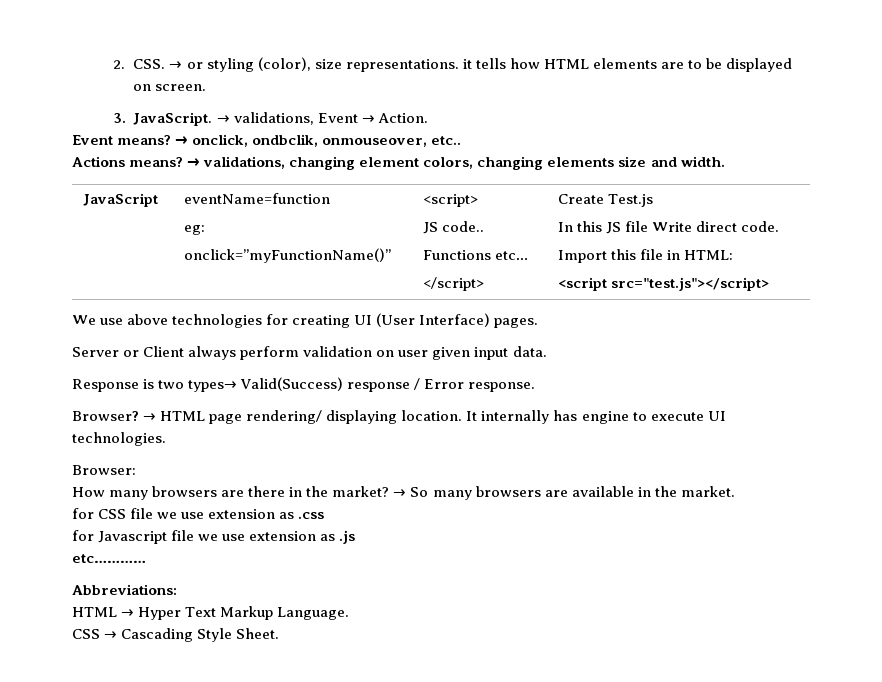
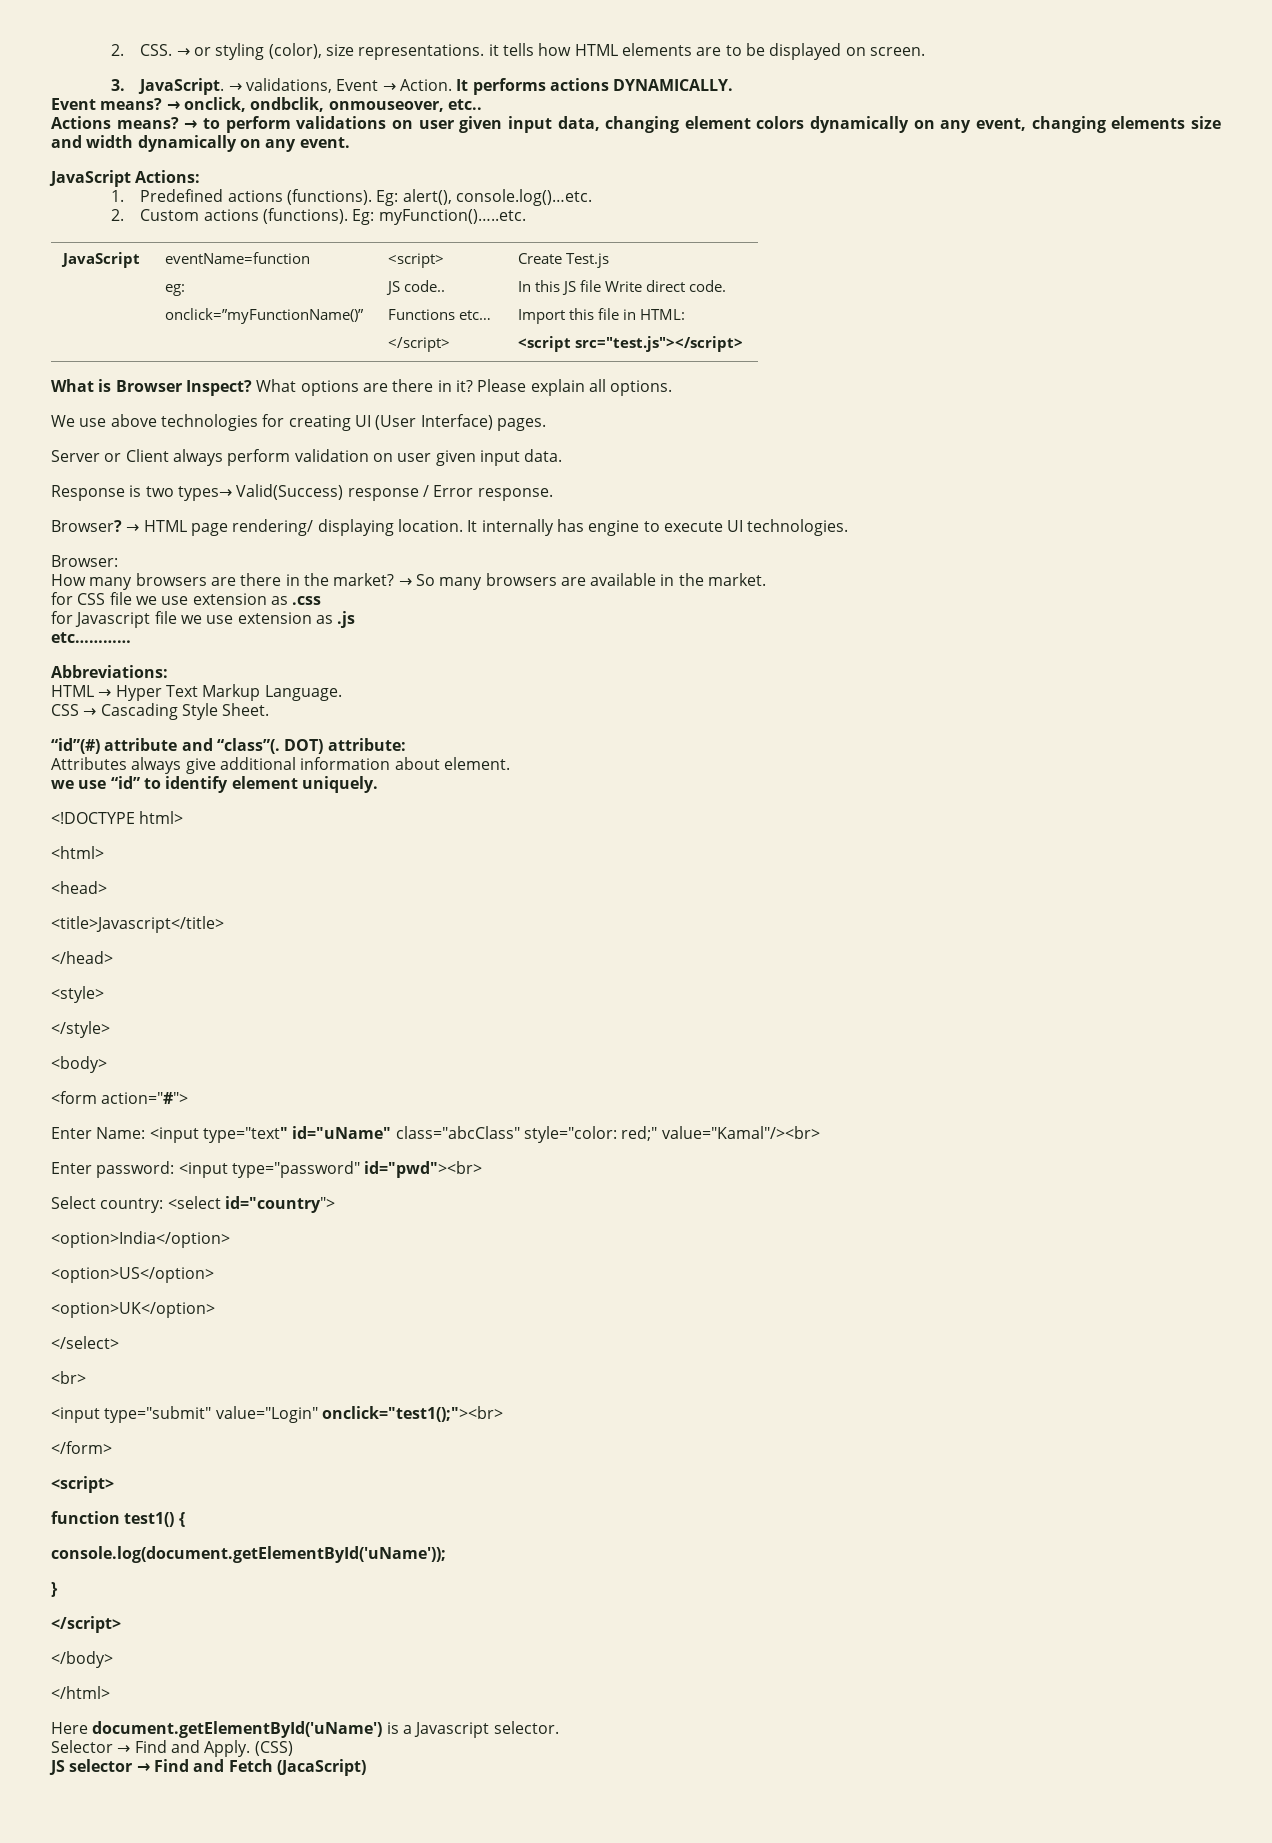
+ It performs actions DYNAMICALLY.
- → validations, changing element colors, changing elements size and width.
+ → to perform validations on user given input data, changing element colors dynamically on any event, changing elements size and width dynamically on any event.
+ JavaScript Actions:
+ 1. Predefined actions (functions). Eg: alert(), console.log()…etc.
+ 2. Custom actions (functions). Eg: myFunction()…..etc.
+ What is Browser Inspect? What options are there in it? Please explain all options.
+ “id”(#) attribute and “class”(. DOT) attribute:
+ Attributes always give additional information about element.
+ we use “id” to identify element uniquely.
+ <!DOCTYPE html>
+ <html>
+ <head>
+ <title>Javascript</title>
+ </head>
+ <style>
+ </style>
+ <body>
+ <form action="#">
+ Enter Name: <input type="text" id="uName" class="abcClass" style="color: red;" value="Kamal"/><br>
+ Enter password: <input type="password" id="pwd"><br>
+ Select country: <select id="country">
+ <option>India</option>
+ <option>US</option>
+ <option>UK</option>
+ </select>
+ <br>
+ <input type="submit" value="Login" onclick="test1();"><br>
+ </form>
+ <script>
+ function test1() {
+ console.log(document.getElementById('uName'));
+ }
+ </script>
+ </body>
+ </html>
+ Here document.getElementById('uName') is a Javascript selector.
+ Selector → Find and Apply. (CSS)
+ JS selector → Find and Fetch (JacaScript)

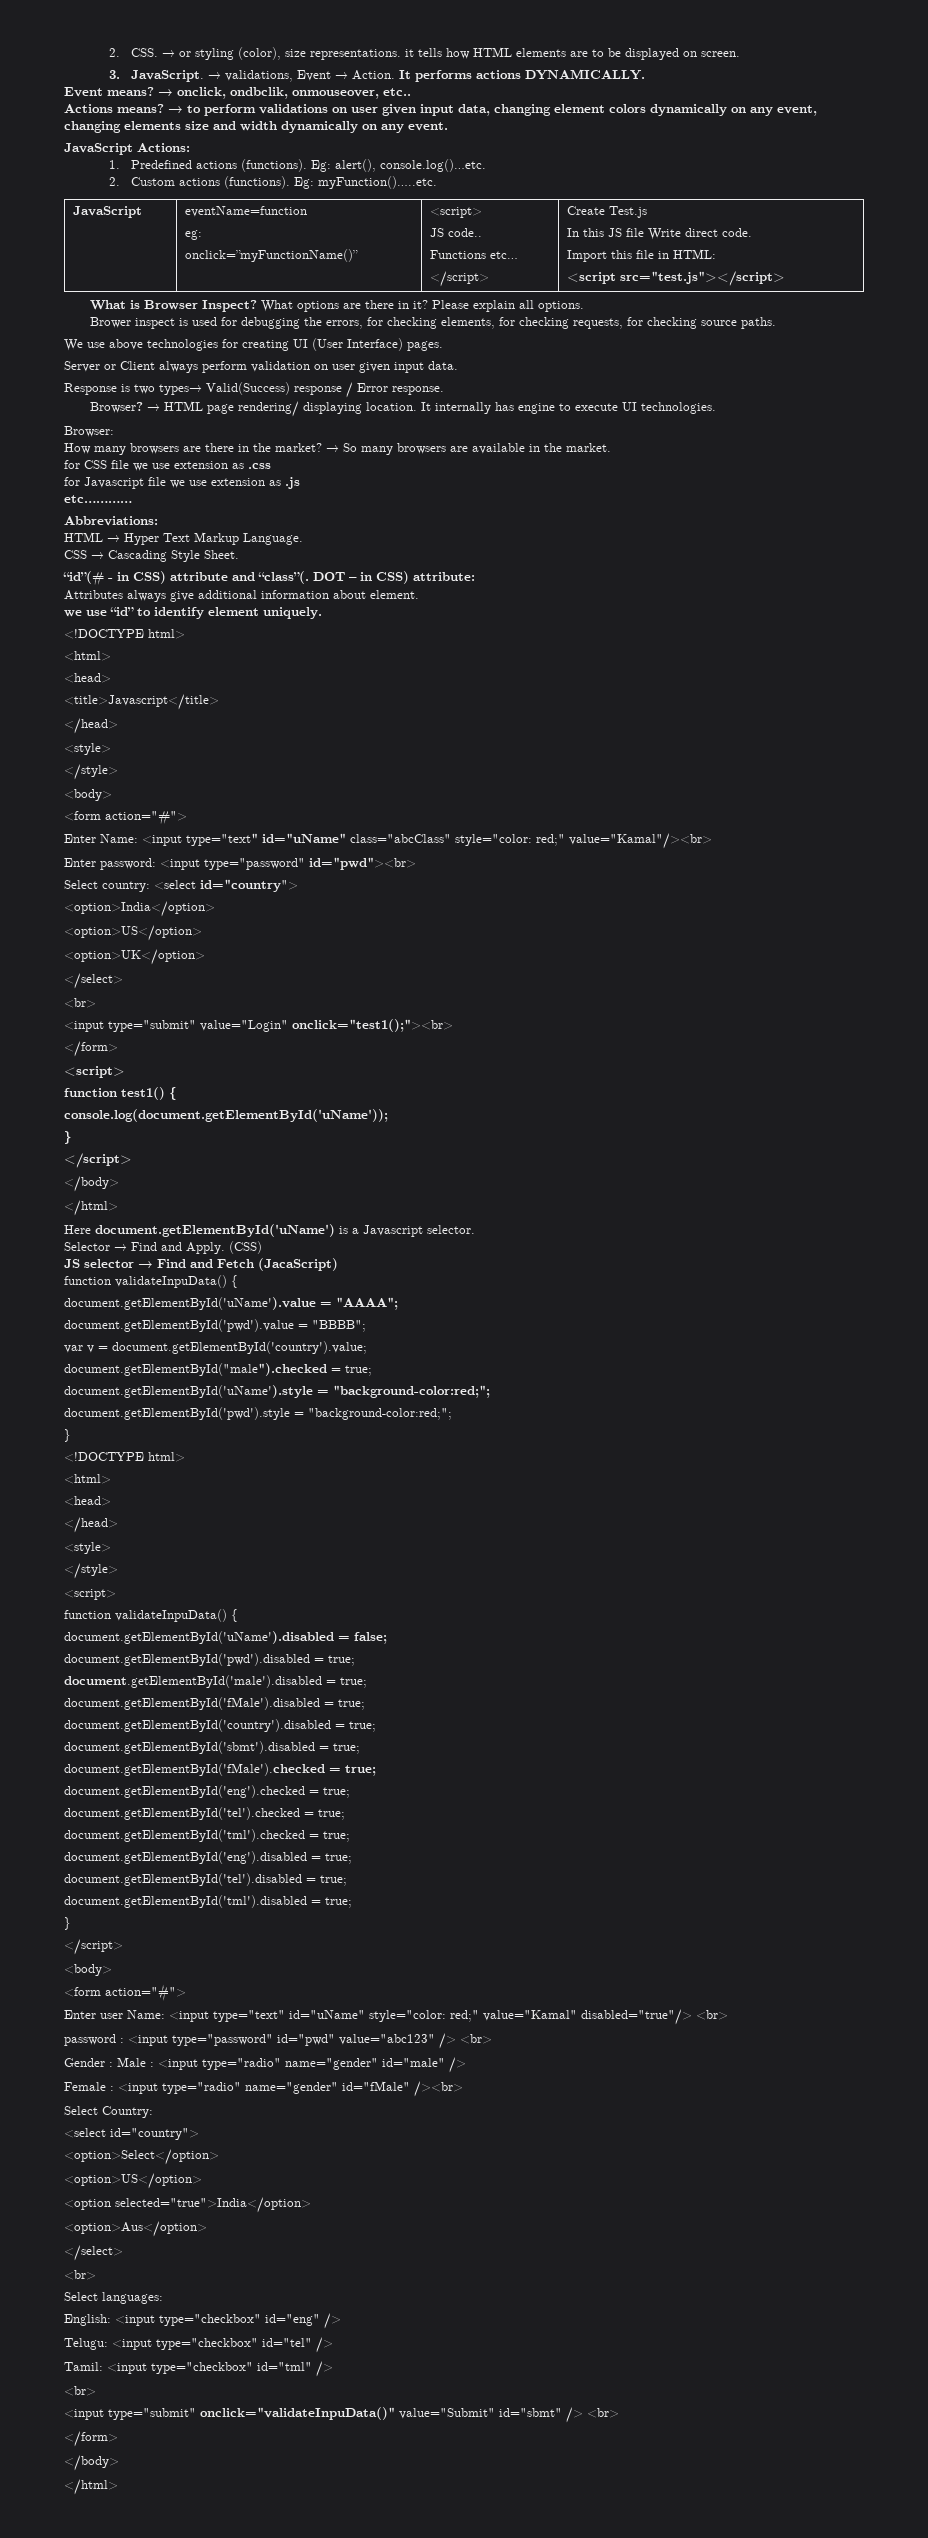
+ Brower inspect is used for debugging the errors, for checking elements, for checking requests, for checking source paths.
- “id”(#) attribute and “class”(. DOT) attribute:
+ “id”(# - in CSS) attribute and “class”(. DOT – in CSS) attribute:
  JS selector → Find and Fetch (JacaScript)
+ function validateInpuData() {
+ document.getElementById('uName').value = "AAAA";
+ document.getElementById('pwd').value = "BBBB";
+ var v = document.getElementById('country').value;
+ document.getElementById("male").checked = true;
+ document.getElementById('uName').style = "background-color:red;";
+ document.getElementById('pwd').style = "background-color:red;";
+ }
+ <!DOCTYPE html>
+ <html>
+ <head>
+ </head>
+ <style>
+ </style>
+ <script>
+ function validateInpuData() {
+ document.getElementById('uName').disabled = false;
+ document.getElementById('pwd').disabled = true;
+ document.getElementById('male').disabled = true;
+ document.getElementById('fMale').disabled = true;
+ document.getElementById('country').disabled = true;
+ document.getElementById('sbmt').disabled = true;
+ document.getElementById('fMale').checked = true;
+ document.getElementById('eng').checked = true;
+ document.getElementById('tel').checked = true;
+ document.getElementById('tml').checked = true;
+ document.getElementById('eng').disabled = true;
+ document.getElementById('tel').disabled = true;
+ document.getElementById('tml').disabled = true;
+ }
+ </script>
+ <body>
+ <form action="#">
+ Enter user Name: <input type="text" id="uName" style="color: red;" value="Kamal" disabled="true"/> <br>
+ password : <input type="password" id="pwd" value="abc123" /> <br>
+ Gender : Male : <input type="radio" name="gender" id="male" />
+ Female : <input type="radio" name="gender" id="fMale" /><br>
+ Select Country:
+ <select id="country">
+ <option>Select</option>
+ <option>US</option>
+ <option selected="true">India</option>
+ <option>Aus</option>
+ </select>
+ <br>
+ Select languages:
+ English: <input type="checkbox" id="eng" />
+ Telugu: <input type="checkbox" id="tel" />
+ Tamil: <input type="checkbox" id="tml" />
+ <br>
+ <input type="submit" onclick="validateInpuData()" value="Submit" id="sbmt" /> <br>
+ </form>
+ </body>
+ </html>

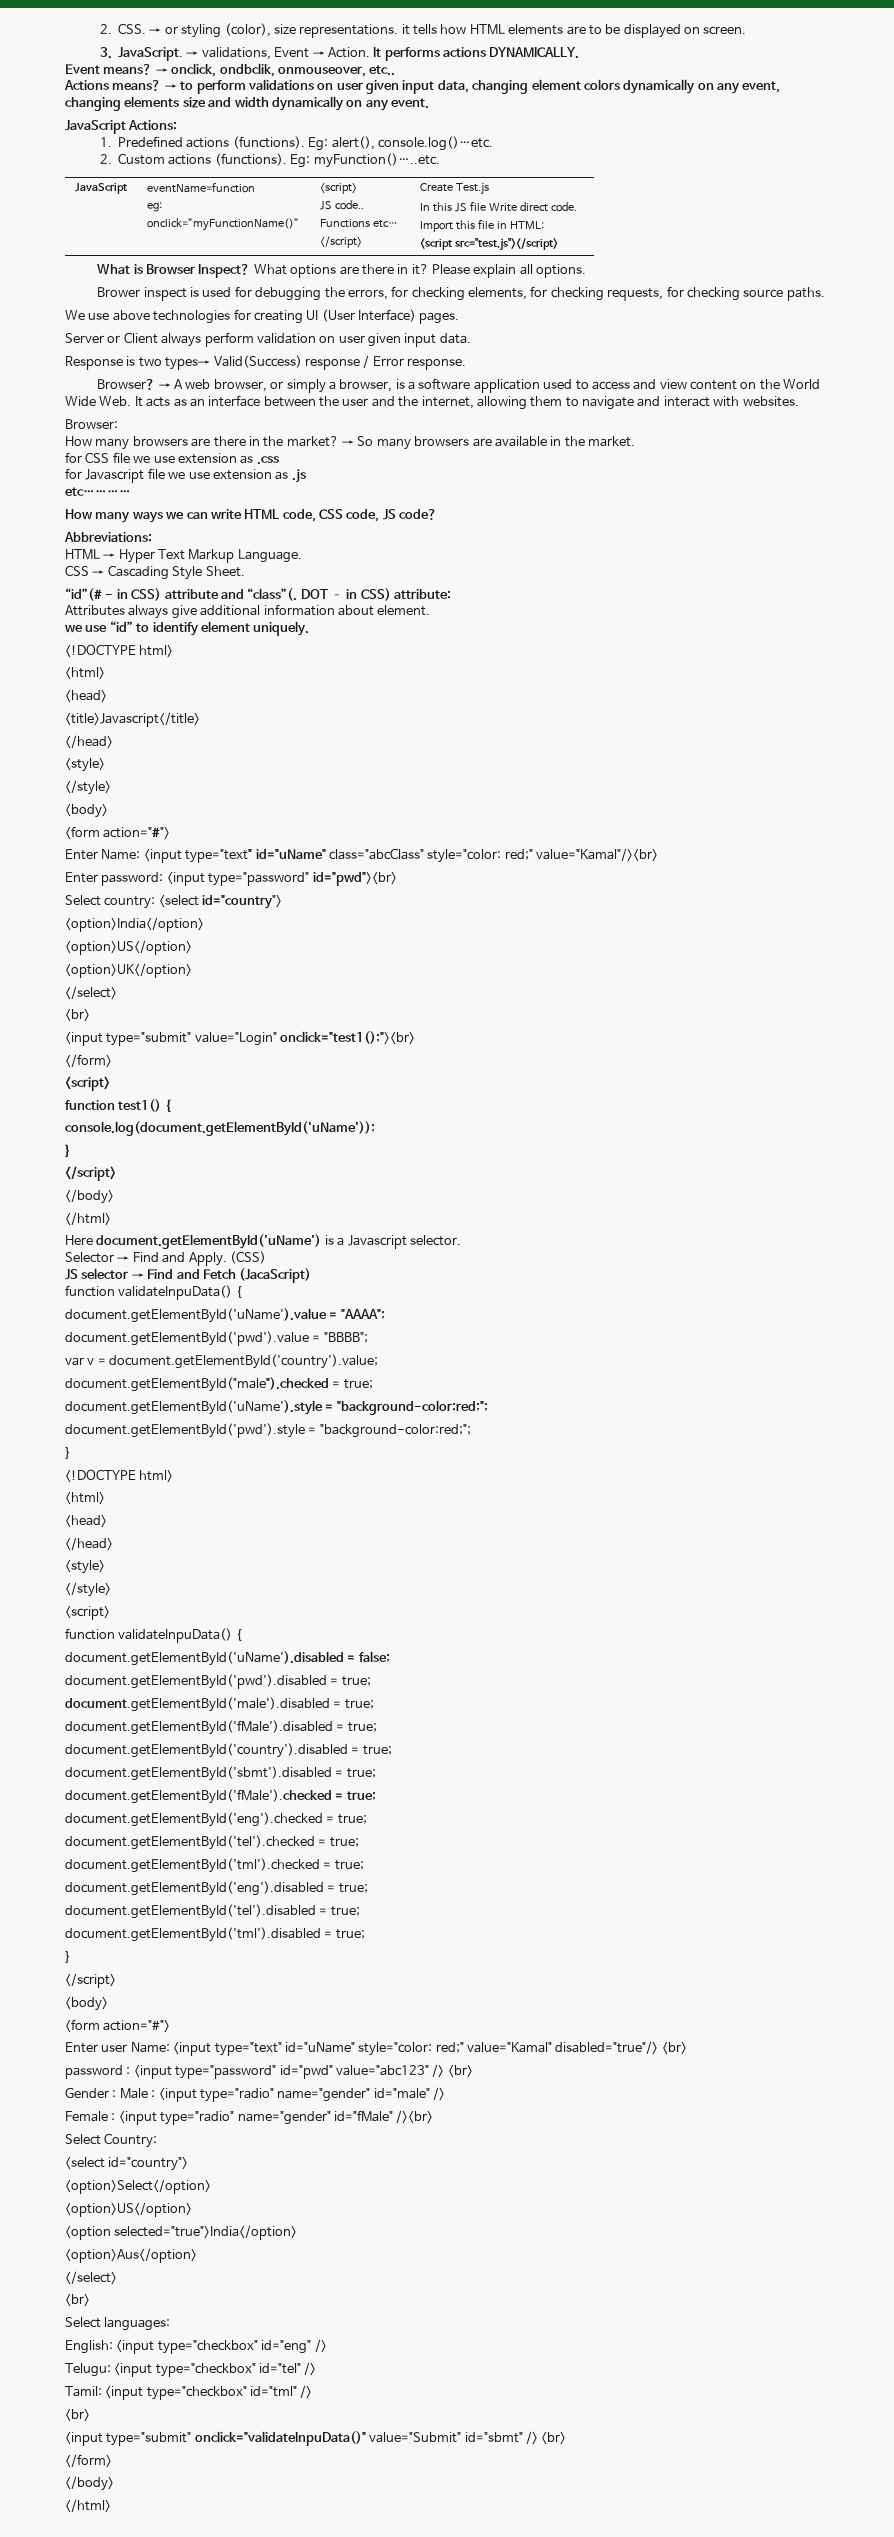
- → HTML page rendering/ displaying location. It internally has engine to execute UI technologies.
+ → A web browser, or simply a browser, is a software application used to access and view content on the World Wide Web. It acts as an interface between the user and the internet, allowing them to navigate and interact with websites.
+ How many ways we can write HTML code, CSS code, JS code?

